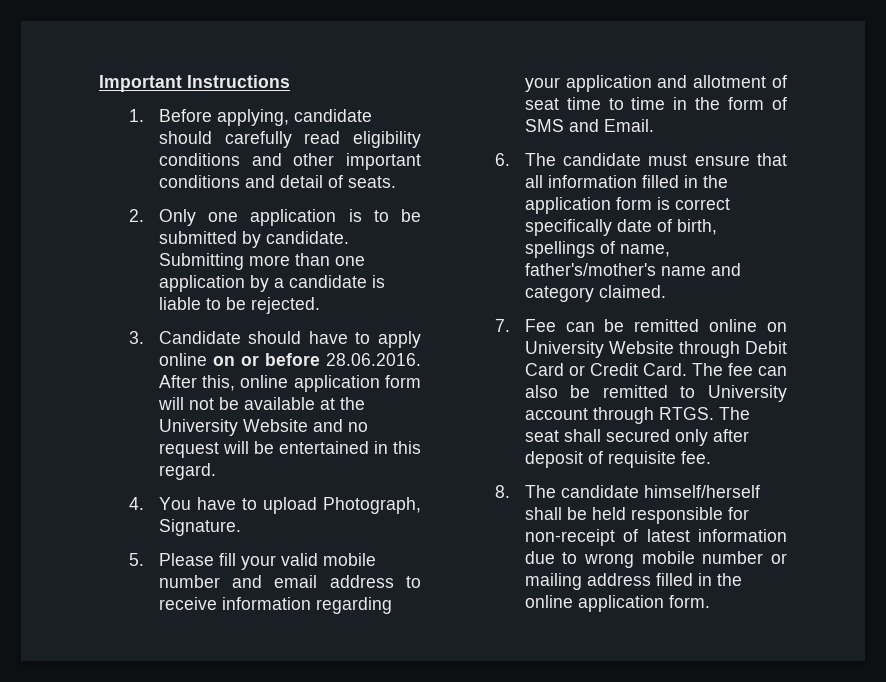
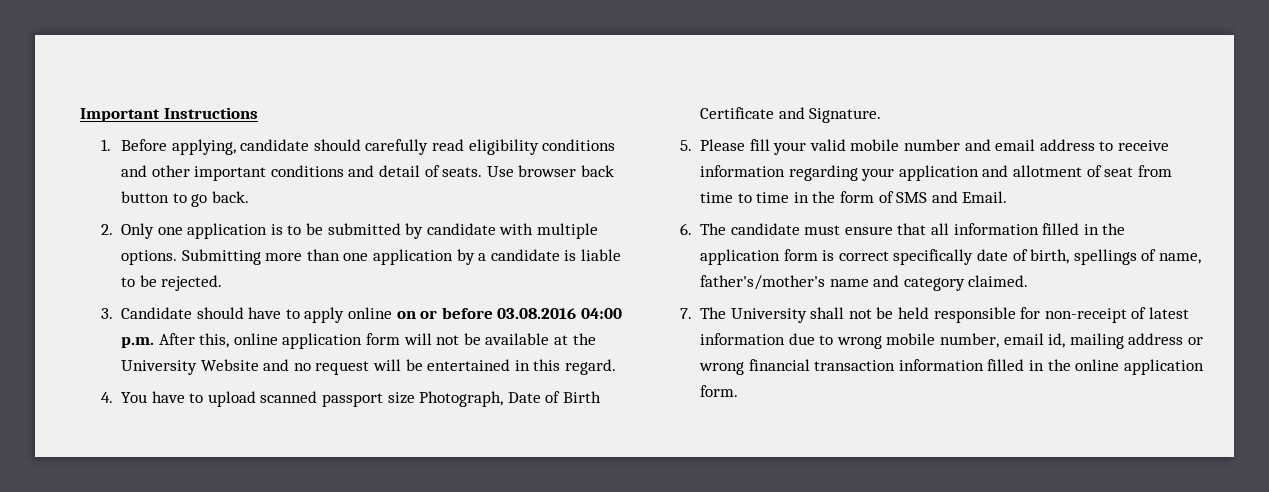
+ Use browser back button to go back.
- 2. Only one application is to be submitted by candidate.
+ 2. Only one application is to be submitted by candidate with multiple options.
- 3. Candidate should have to apply online on or before 28.06.2016. After this, online application form will not be available at the University Website and no request will be entertained in this regard.
+ 3. Candidate should have to apply online on or before 03.08.2016 04:00 p.m. After this, online application form will not be available at the University Website and no request will be entertained in this regard.
- 4. You have to upload Photograph, Signature.
+ 4. You have to upload scanned passport size Photograph, Date of Birth Certificate and Signature.
- 5. Please fill your valid mobile number and email address to receive information regarding your application and allotment of seat time to time in the form of SMS and Email.
+ 5. Please fill your valid mobile number and email address to receive information regarding your application and allotment of seat from time to time in the form of SMS and Email.
- 7. Fee can be remitted online on University Website through Debit Card or Credit Card. The fee can also be remitted to University account through RTGS. The seat shall secured only after deposit of requisite fee.
- 8. The candidate himself/herself shall be held responsible for non-receipt of latest information due to wrong mobile number or mailing address filled in the online application form.
+ 7. The University shall not be held responsible for non-receipt of latest information due to wrong mobile number, email id, mailing address or wrong financial transaction information filled in the online application form.

